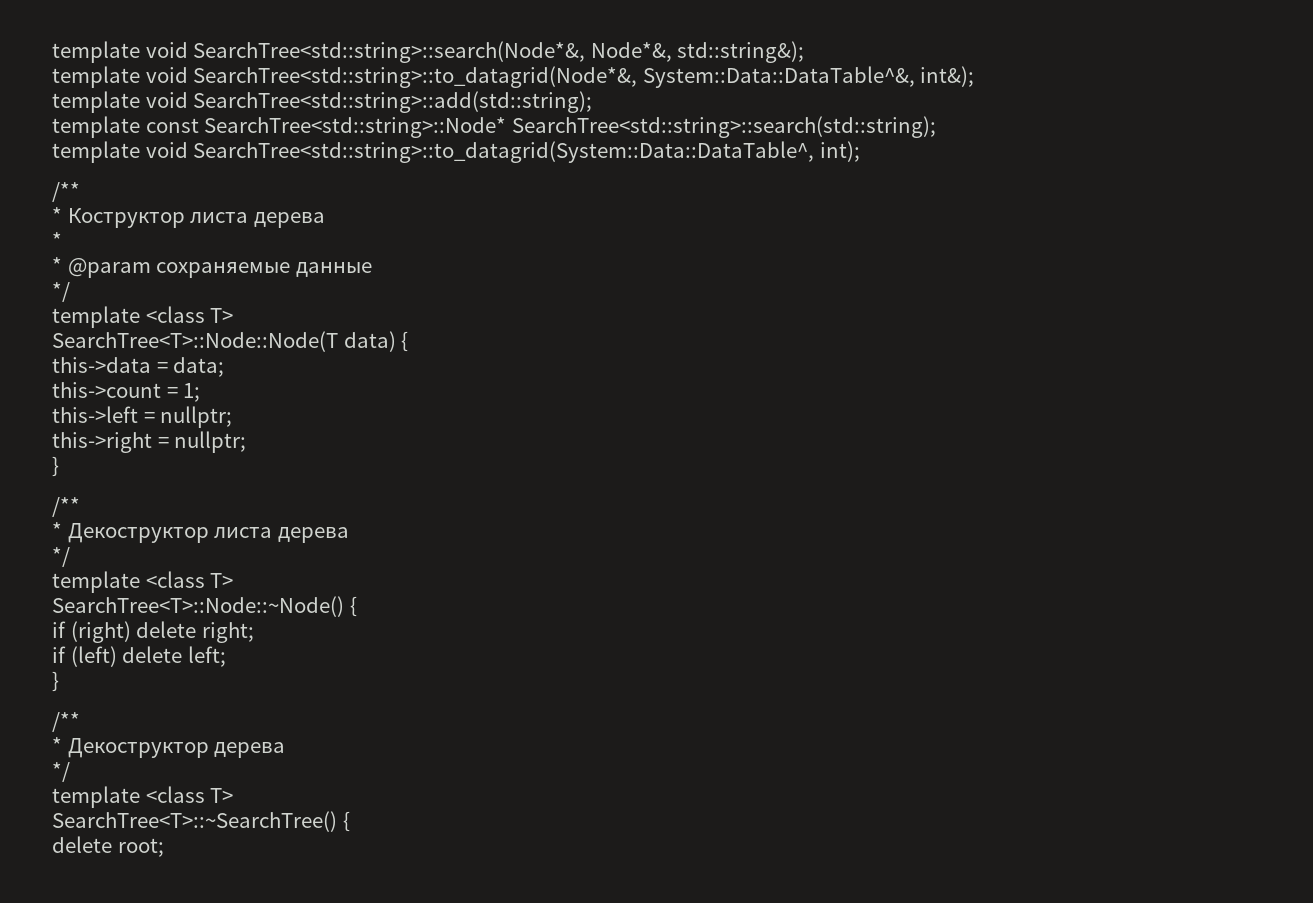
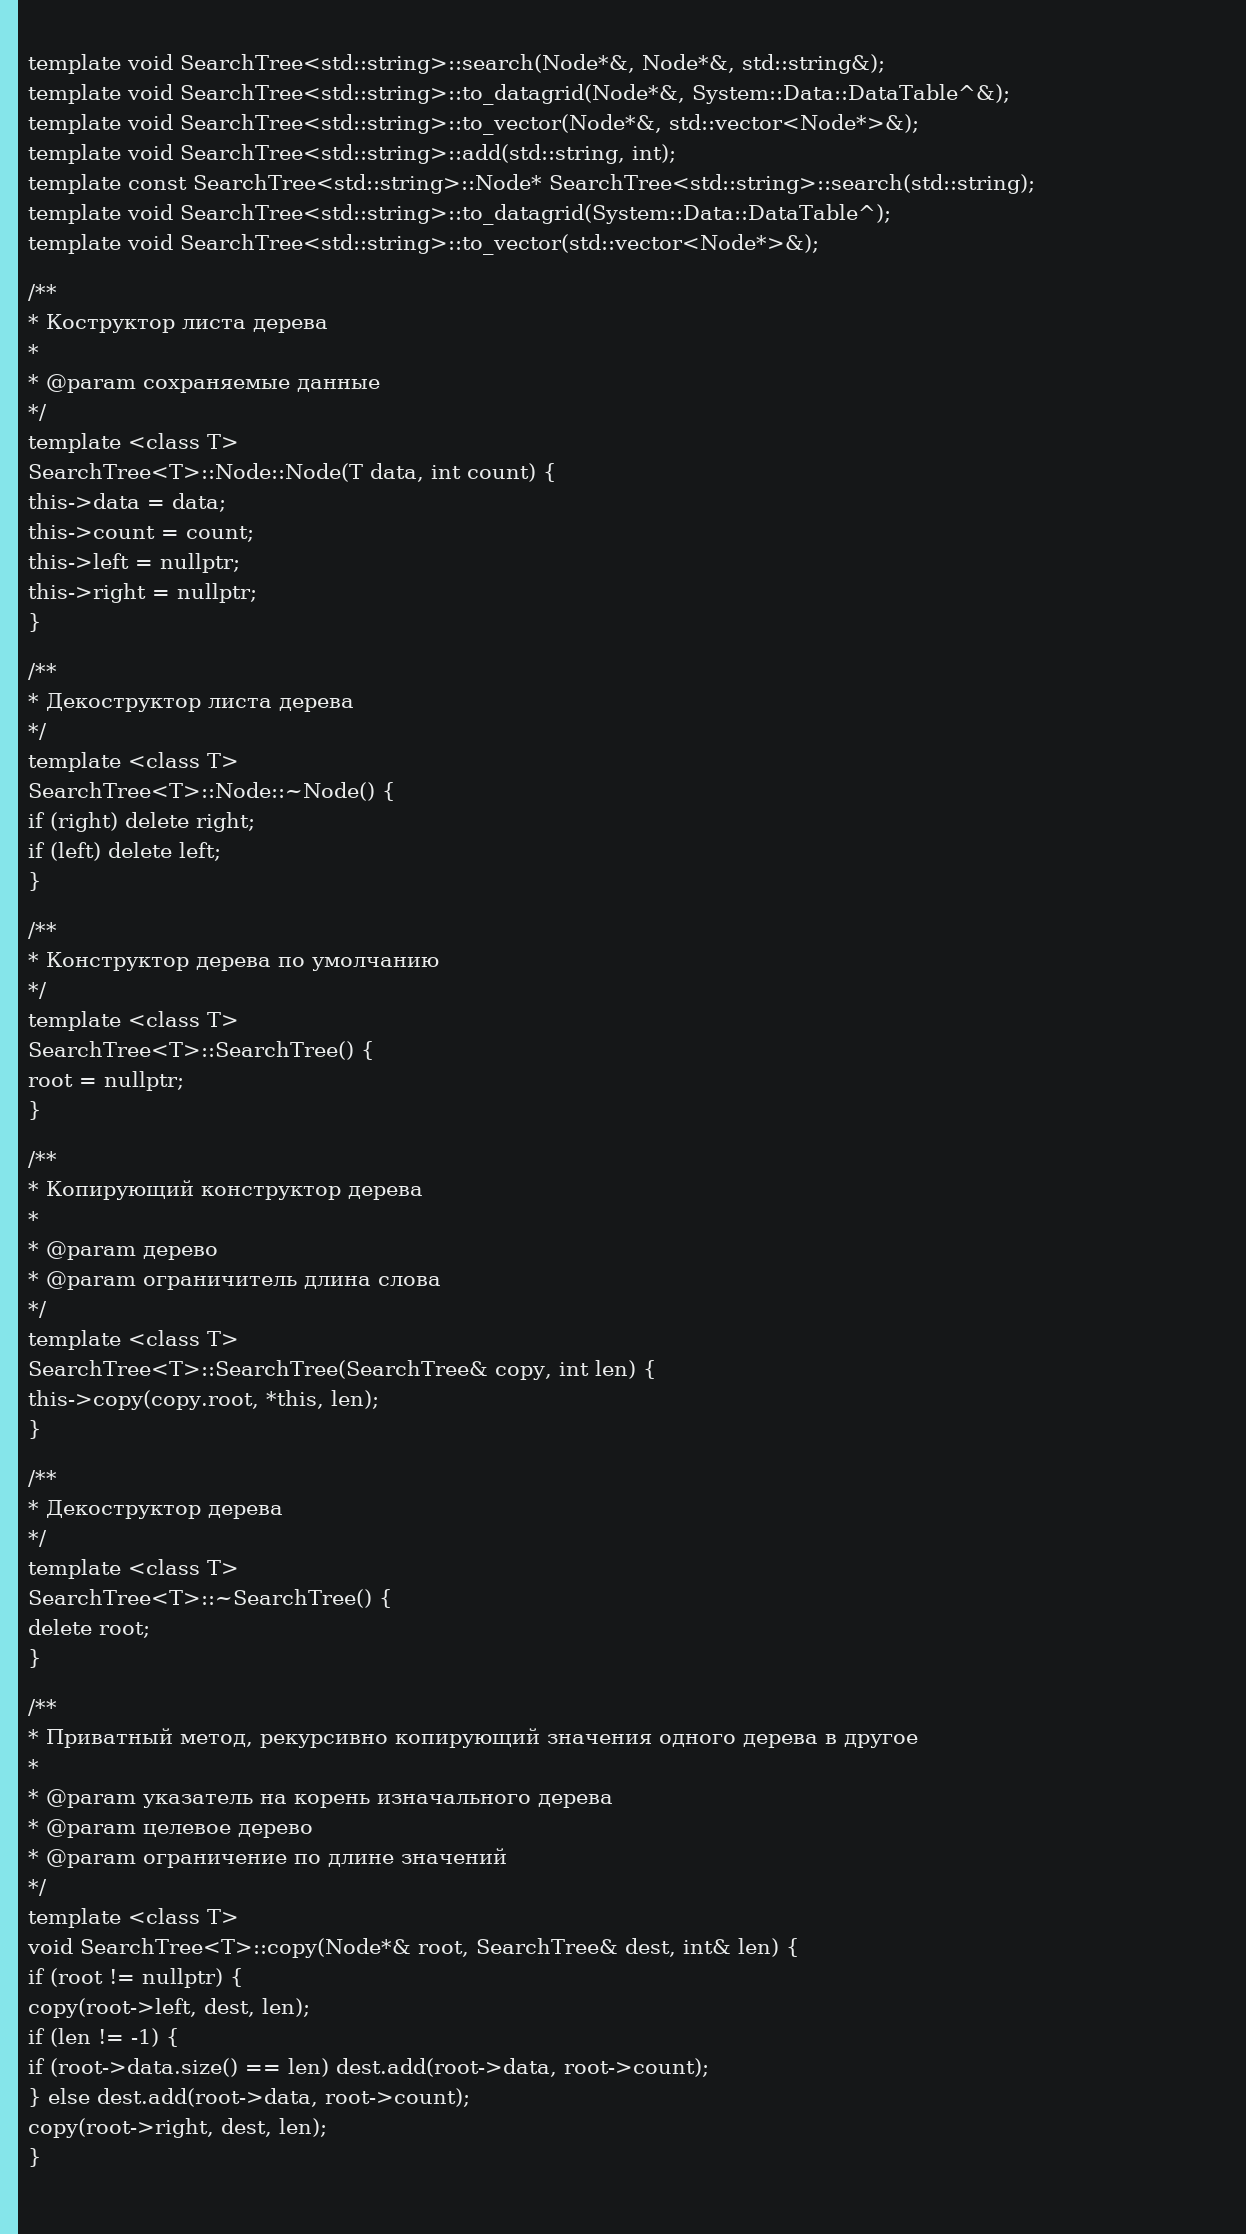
- template void SearchTree<std::string>::to_datagrid(Node*&, System::Data::DataTable^&, int&);
- template void SearchTree<std::string>::add(std::string);
+ template void SearchTree<std::string>::to_datagrid(Node*&, System::Data::DataTable^&);
+ template void SearchTree<std::string>::to_vector(Node*&, std::vector<Node*>&);
+ template void SearchTree<std::string>::add(std::string, int);
- template void SearchTree<std::string>::to_datagrid(System::Data::DataTable^, int);
+ template void SearchTree<std::string>::to_datagrid(System::Data::DataTable^);
+ template void SearchTree<std::string>::to_vector(std::vector<Node*>&);
- SearchTree<T>::Node::Node(T data) {
+ SearchTree<T>::Node::Node(T data, int count) {
- this->count = 1;
+ this->count = count;
+ * Конструктор дерева по умолчанию
+ */
+ template <class T>
+ SearchTree<T>::SearchTree() {
+ root = nullptr;
+ }
+ /**
+ * Копирующий конструктор дерева
+ *
+ * @param дерево
+ * @param ограничитель длина слова
+ */
+ template <class T>
+ SearchTree<T>::SearchTree(SearchTree& copy, int len) {
+ this->copy(copy.root, *this, len);
+ }
+ /**
  delete root;
+ }
+ /**
+ * Приватный метод, рекурсивно копирующий значения одного дерева в другое
+ *
+ * @param указатель на корень изначального дерева
+ * @param целевое дерево
+ * @param ограничение по длине значений
+ */
+ template <class T>
+ void SearchTree<T>::copy(Node*& root, SearchTree& dest, int& len) {
+ if (root != nullptr) {
+ copy(root->left, dest, len);
+ if (len != -1) {
+ if (root->data.size() == len) dest.add(root->data, root->count);
+ } else dest.add(root->data, root->count);
+ copy(root->right, dest, len);
+ }

